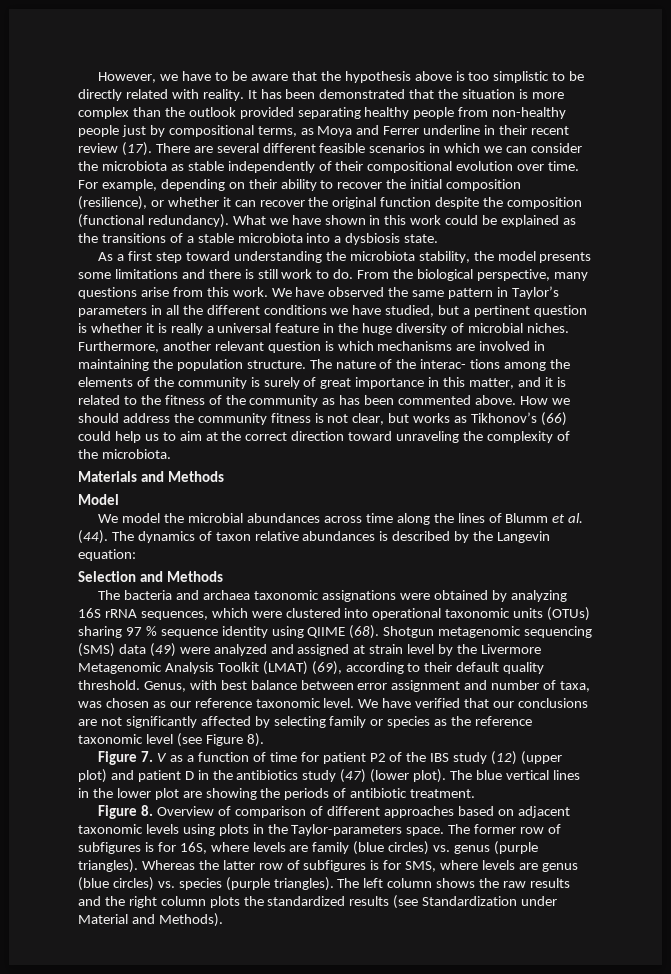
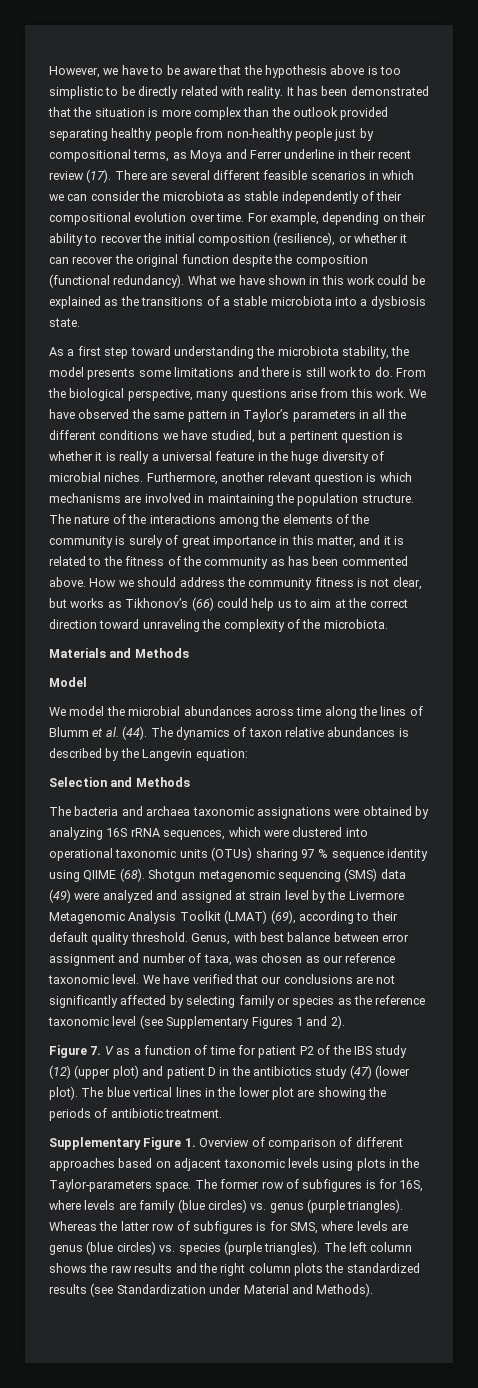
- The nature of the interac- tions among the elements of the community is surely of great importance in this matter, and it is related to the fitness of the community as has been commented above.
+ The nature of the interactions among the elements of the community is surely of great importance in this matter, and it is related to the fitness of the community as has been commented above.
- We have verified that our conclusions are not significantly affected by selecting family or species as the reference taxonomic level (see Figure 8).
+ We have verified that our conclusions are not significantly affected by selecting family or species as the reference taxonomic level (see Supplementary Figures 1 and 2).
- Figure 8. Overview of comparison of different approaches based on adjacent taxonomic levels using plots in the Taylor-parameters space.
+ Supplementary Figure 1. Overview of comparison of different approaches based on adjacent taxonomic levels using plots in the Taylor-parameters space.

